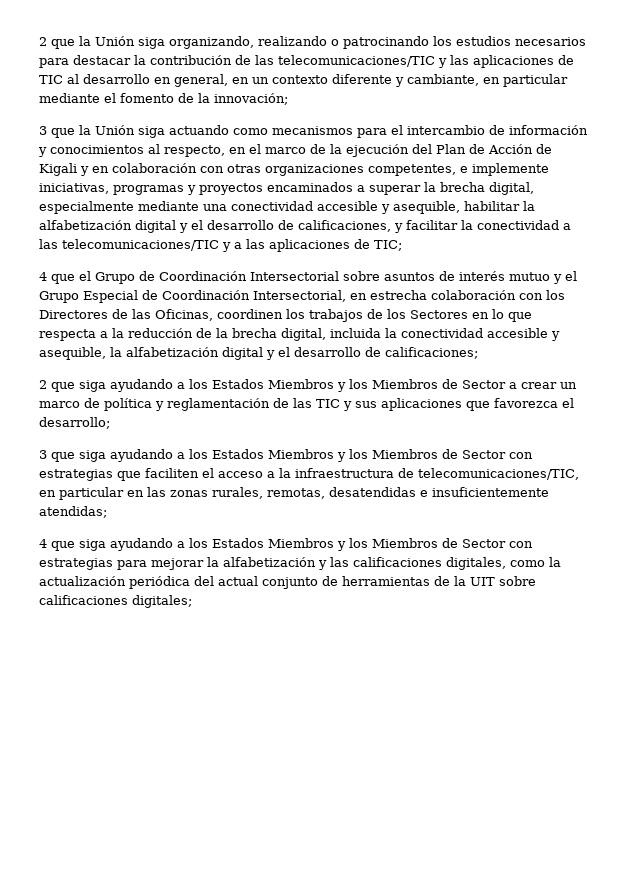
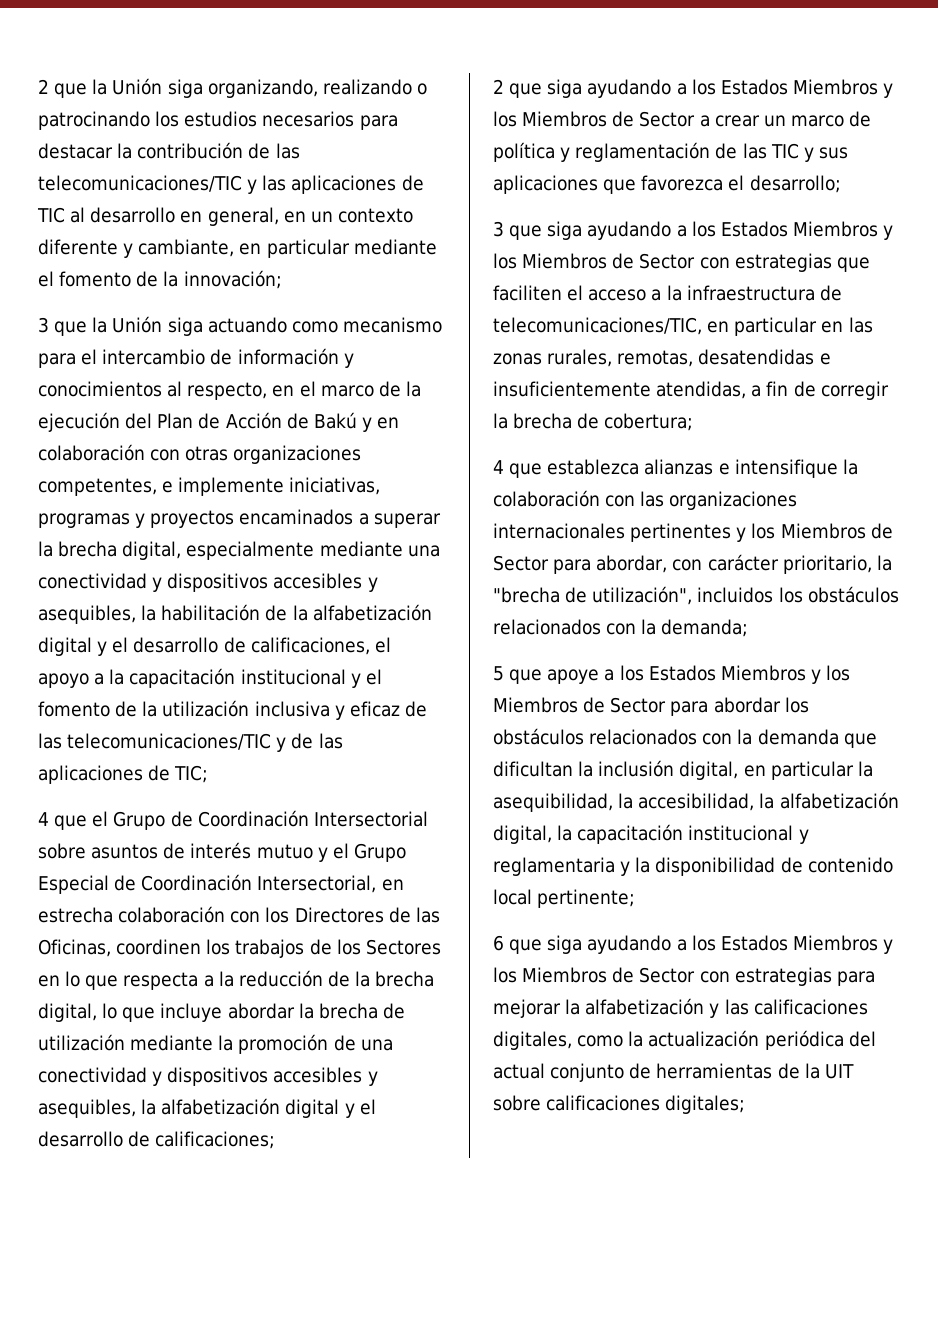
- 3 que la Unión siga actuando como mecanismos para el intercambio de información y conocimientos al respecto, en el marco de la ejecución del Plan de Acción de Kigali y en colaboración con otras organizaciones competentes, e implemente iniciativas, programas y proyectos encaminados a superar la brecha digital, especialmente mediante una conectividad accesible y asequible, habilitar la alfabetización digital y el desarrollo de calificaciones, y facilitar la conectividad a las telecomunicaciones/TIC y a las aplicaciones de TIC;
+ 3 que la Unión siga actuando como mecanismo para el intercambio de información y conocimientos al respecto, en el marco de la ejecución del Plan de Acción de Bakú y en colaboración con otras organizaciones competentes, e implemente iniciativas, programas y proyectos encaminados a superar la brecha digital, especialmente mediante una conectividad y dispositivos accesibles y asequibles, la habilitación de la alfabetización digital y el desarrollo de calificaciones, el apoyo a la capacitación institucional y el fomento de la utilización inclusiva y eficaz de las telecomunicaciones/TIC y de las aplicaciones de TIC;
- 4 que el Grupo de Coordinación Intersectorial sobre asuntos de interés mutuo y el Grupo Especial de Coordinación Intersectorial, en estrecha colaboración con los Directores de las Oficinas, coordinen los trabajos de los Sectores en lo que respecta a la reducción de la brecha digital, incluida la conectividad accesible y asequible, la alfabetización digital y el desarrollo de calificaciones;
+ 4 que el Grupo de Coordinación Intersectorial sobre asuntos de interés mutuo y el Grupo Especial de Coordinación Intersectorial, en estrecha colaboración con los Directores de las Oficinas, coordinen los trabajos de los Sectores en lo que respecta a la reducción de la brecha digital, lo que incluye abordar la brecha de utilización mediante la promoción de una conectividad y dispositivos accesibles y asequibles, la alfabetización digital y el desarrollo de calificaciones;
- 3 que siga ayudando a los Estados Miembros y los Miembros de Sector con estrategias que faciliten el acceso a la infraestructura de telecomunicaciones/TIC, en particular en las zonas rurales, remotas, desatendidas e insuficientemente atendidas;
- 4 que siga ayudando a los Estados Miembros y los Miembros de Sector con estrategias para mejorar la alfabetización y las calificaciones digitales, como la actualización periódica del actual conjunto de herramientas de la UIT sobre calificaciones digitales;
+ 3 que siga ayudando a los Estados Miembros y los Miembros de Sector con estrategias que faciliten el acceso a la infraestructura de telecomunicaciones/TIC, en particular en las zonas rurales, remotas, desatendidas e insuficientemente atendidas, a fin de corregir la brecha de cobertura;
+ 4 que establezca alianzas e intensifique la colaboración con las organizaciones internacionales pertinentes y los Miembros de Sector para abordar, con carácter prioritario, la "brecha de utilización", incluidos los obstáculos relacionados con la demanda;
+ 5 que apoye a los Estados Miembros y los Miembros de Sector para abordar los obstáculos relacionados con la demanda que dificultan la inclusión digital, en particular la asequibilidad, la accesibilidad, la alfabetización digital, la capacitación institucional y reglamentaria y la disponibilidad de contenido local pertinente;
+ 6 que siga ayudando a los Estados Miembros y los Miembros de Sector con estrategias para mejorar la alfabetización y las calificaciones digitales, como la actualización periódica del actual conjunto de herramientas de la UIT sobre calificaciones digitales;

